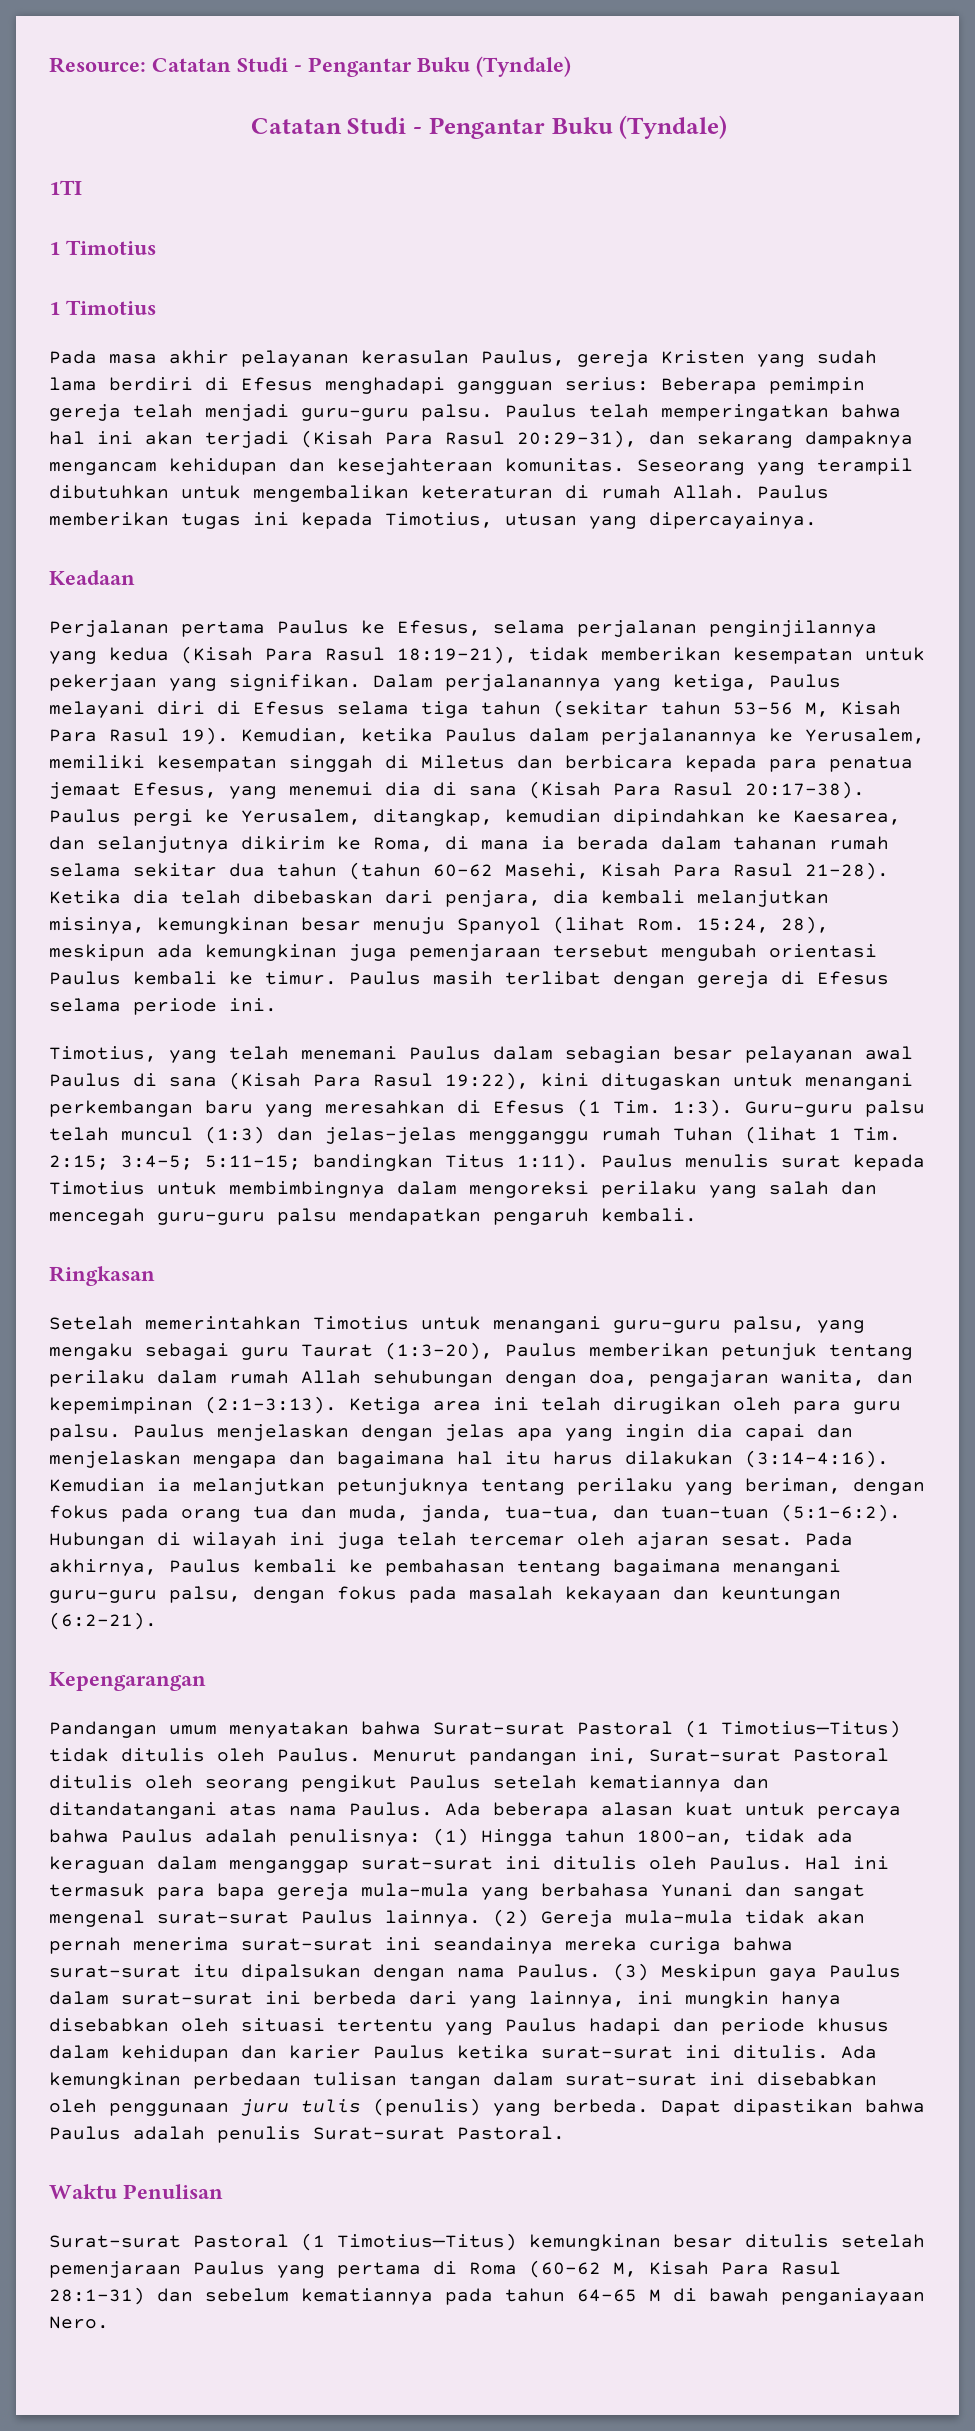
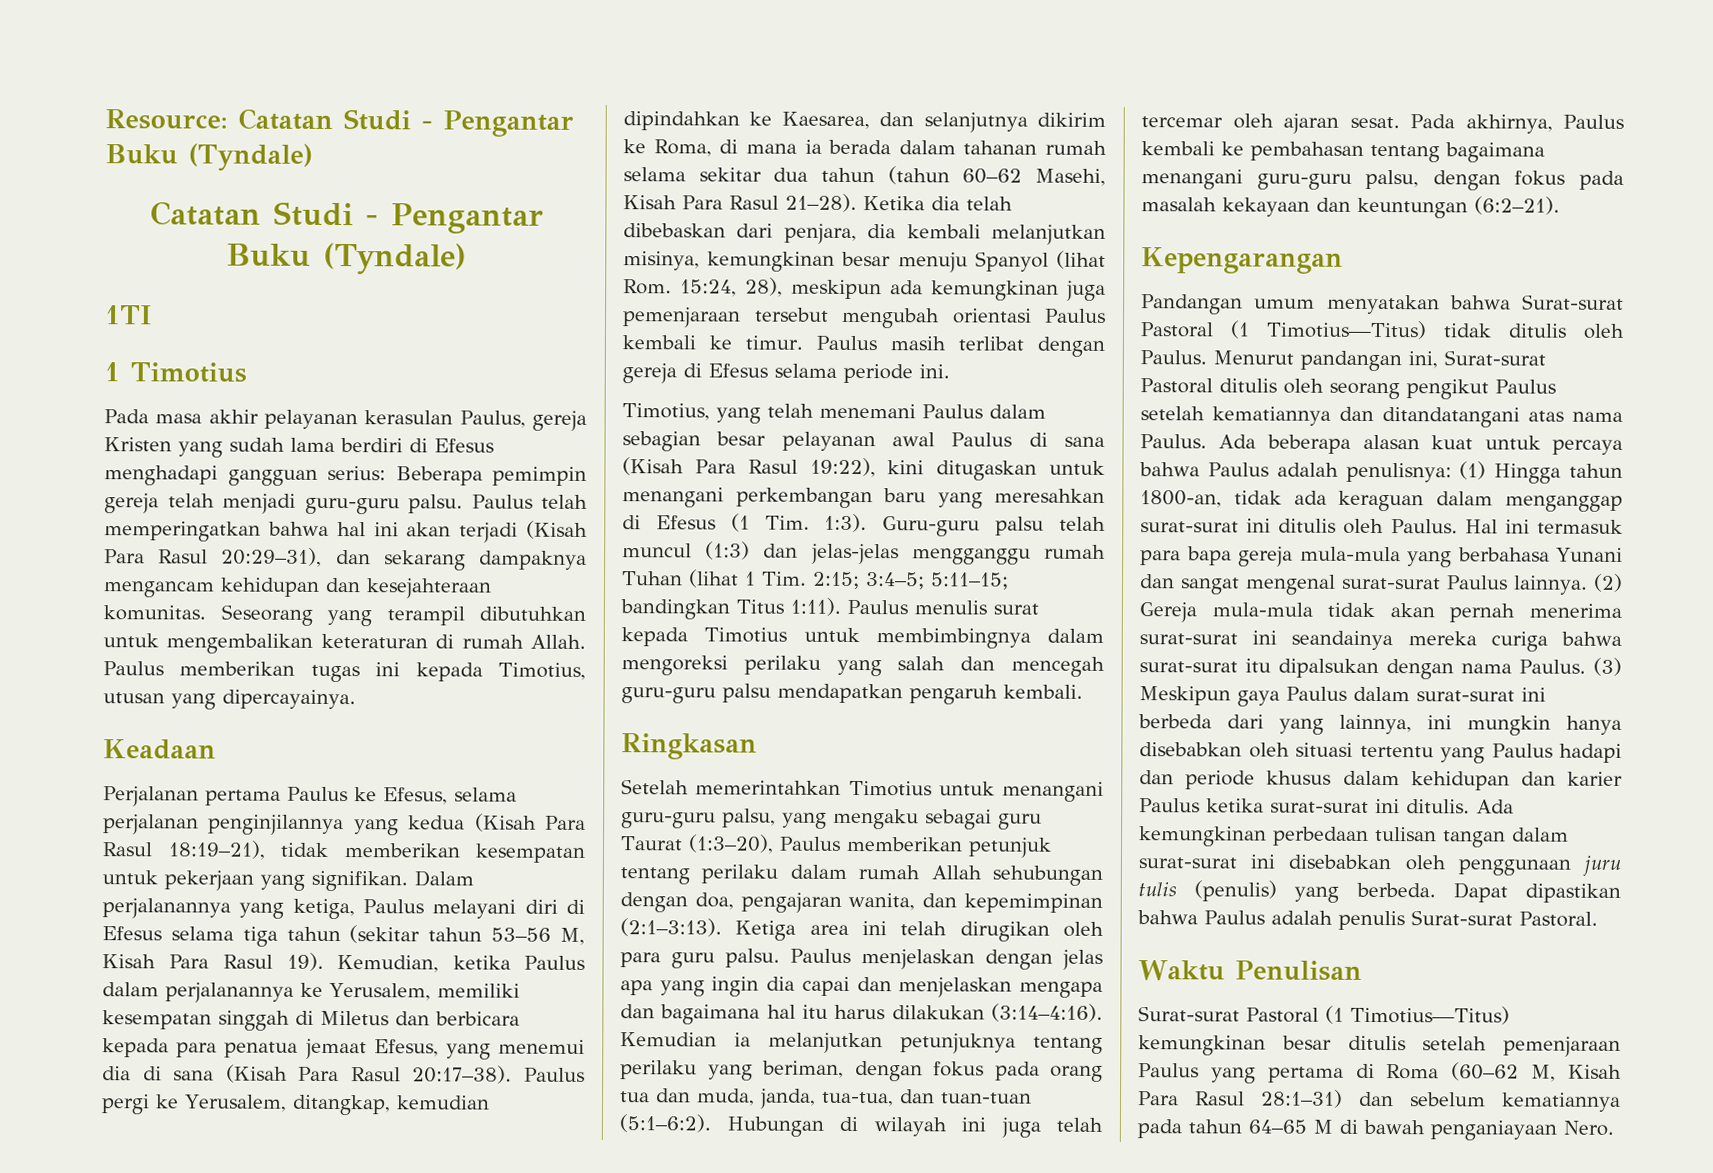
  1TI
- 1 Timotius

